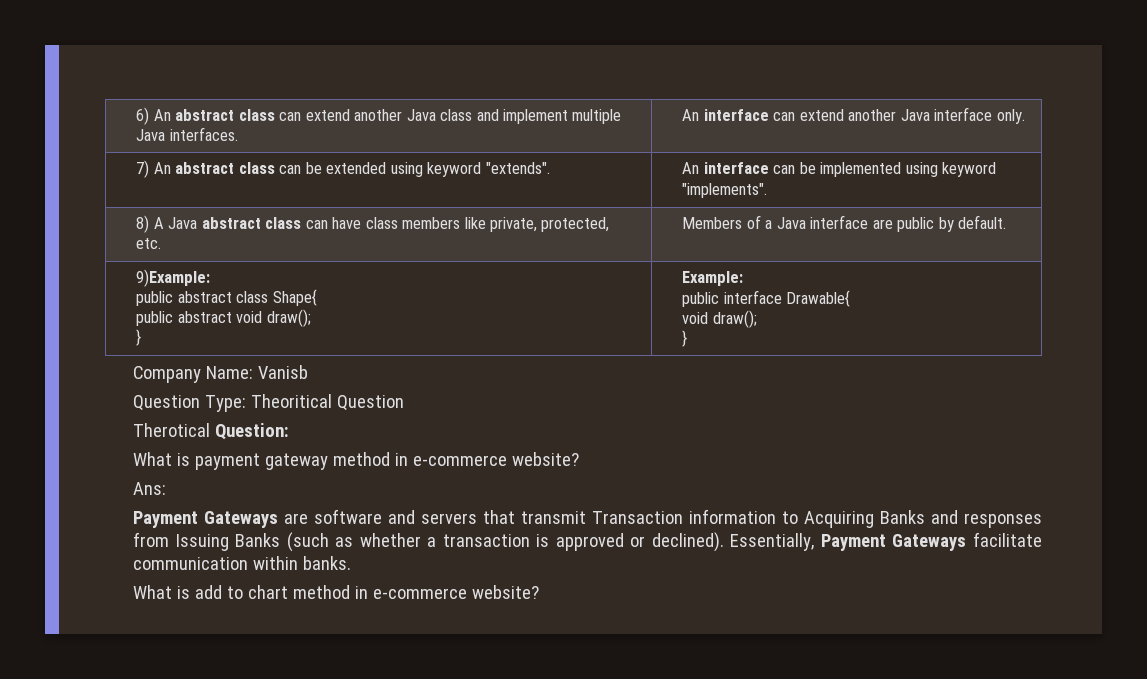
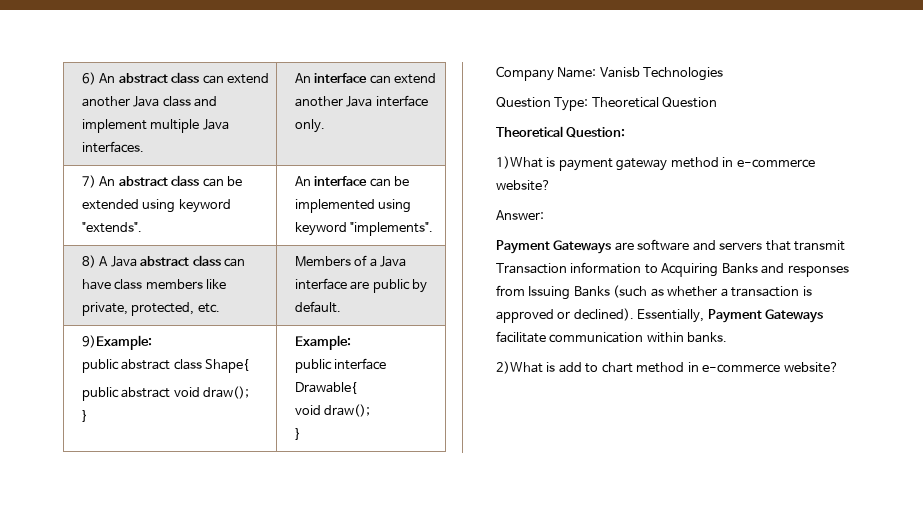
- Company Name: Vanisb
+ Company Name: Vanisb Technologies
- Question Type: Theoritical Question
+ Question Type: Theoretical Question
- Therotical Question:
+ Theoretical Question:
- What is payment gateway method in e-commerce website?
+ 1)What is payment gateway method in e-commerce website?
- Ans:
+ Answer:
- What is add to chart method in e-commerce website?
+ 2)What is add to chart method in e-commerce website?

